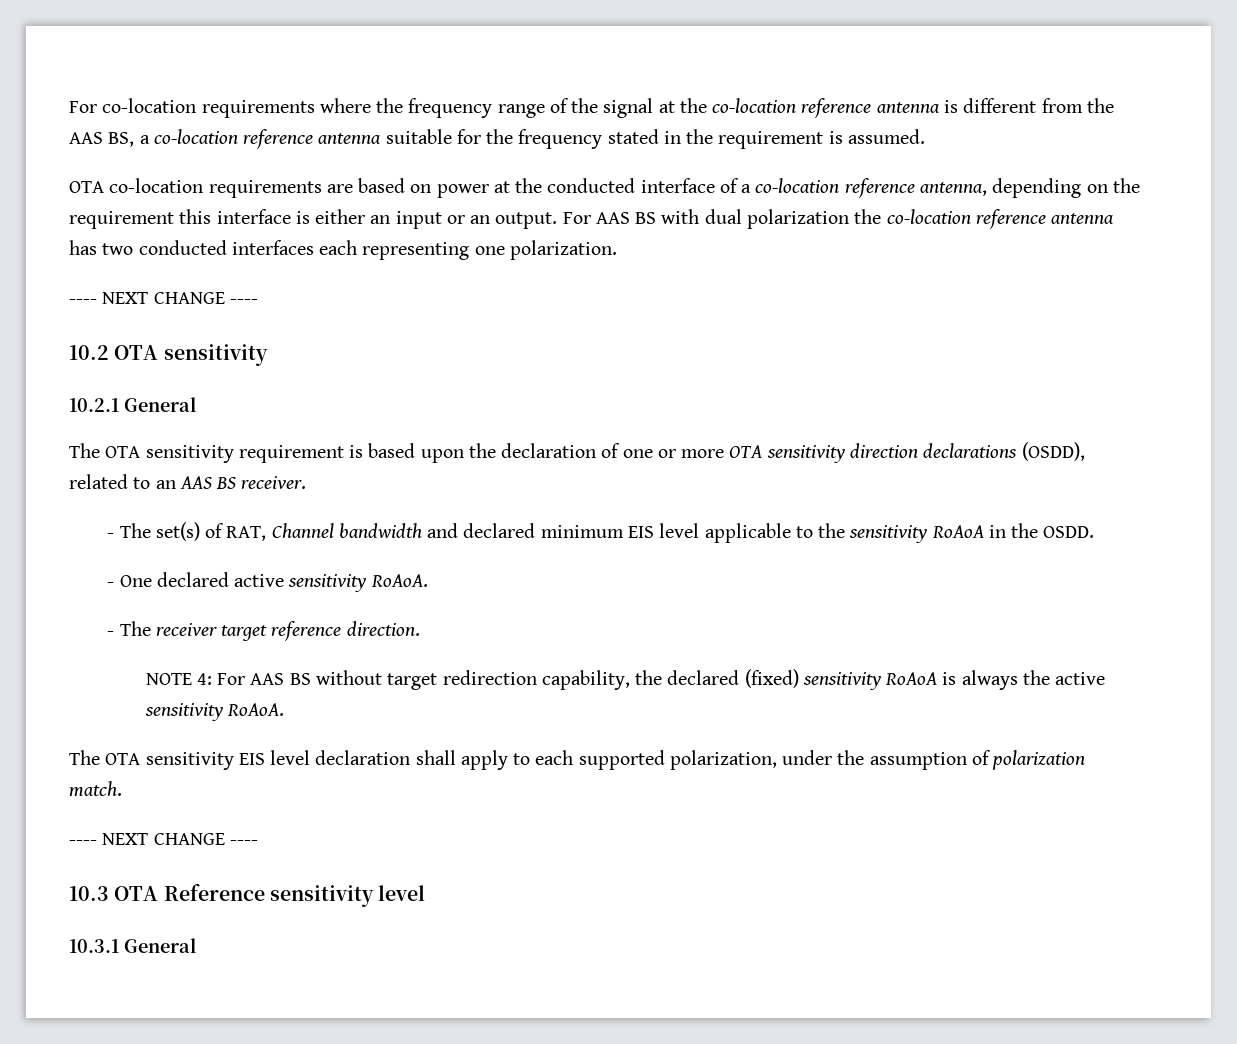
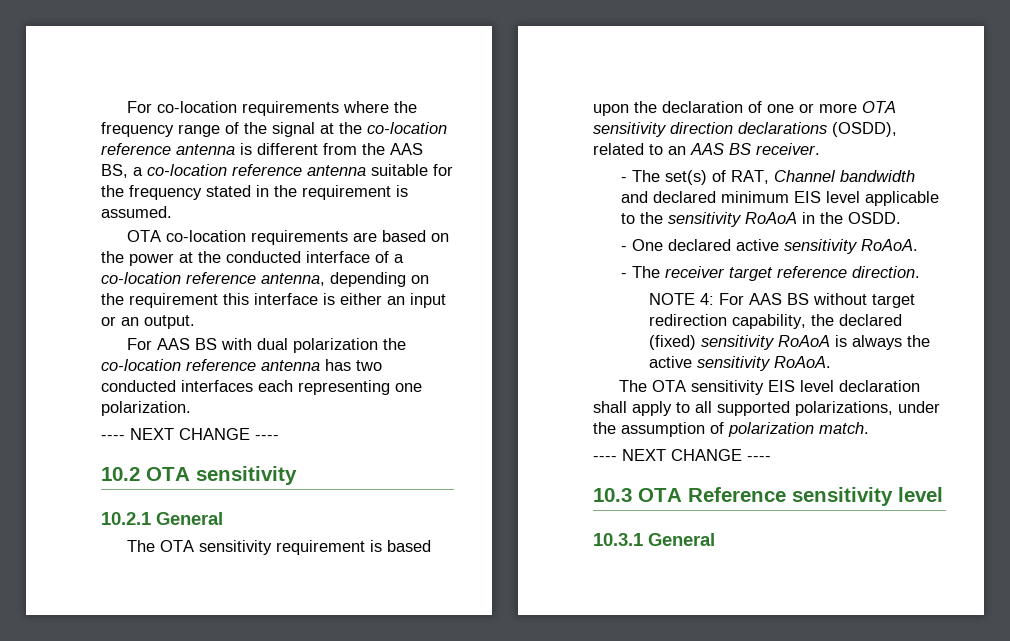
- OTA co-location requirements are based on power at the conducted interface of a co-location reference antenna, depending on the requirement this interface is either an input or an output. For AAS BS with dual polarization the co-location reference antenna has two conducted interfaces each representing one polarization.
+ OTA co-location requirements are based on the power at the conducted interface of a co-location reference antenna, depending on the requirement this interface is either an input or an output.
+ For AAS BS with dual polarization the co-location reference antenna has two conducted interfaces each representing one polarization.
- The OTA sensitivity EIS level declaration shall apply to each supported polarization, under the assumption of polarization match.
+ The OTA sensitivity EIS level declaration shall apply to all supported polarizations, under the assumption of polarization match.

